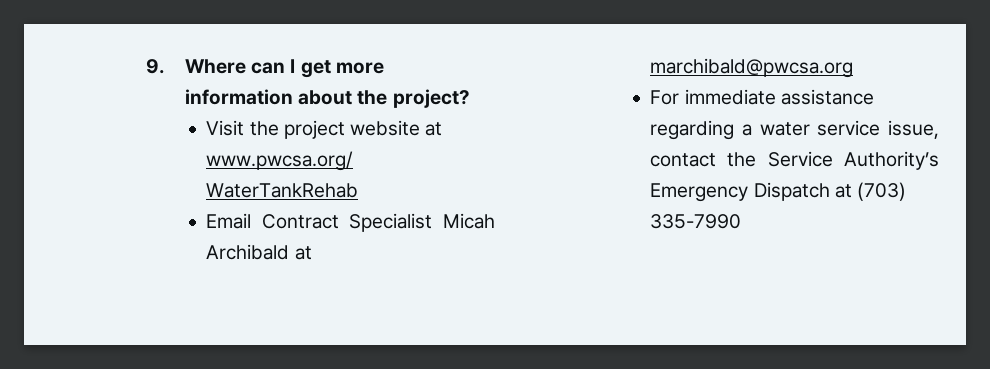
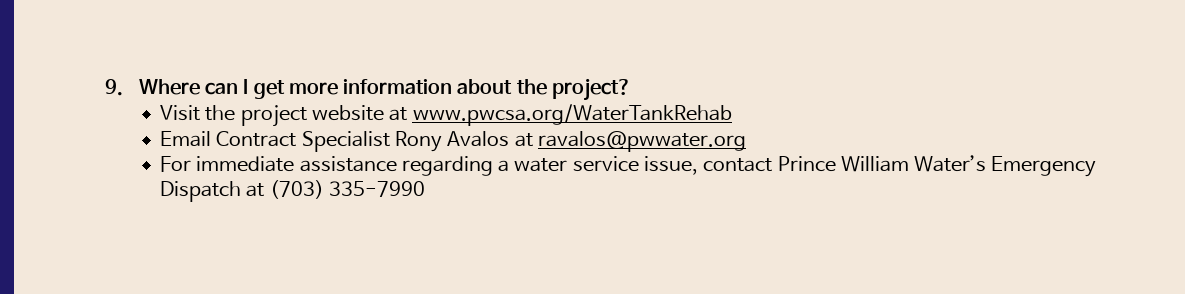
- Email Contract Specialist Micah Archibald at marchibald@pwcsa.org
+ Email Contract Specialist Rony Avalos at ravalos@pwwater.org
- For immediate assistance regarding a water service issue, contact the Service Authority’s Emergency Dispatch at (703) 335-7990
+ For immediate assistance regarding a water service issue, contact Prince William Water’s Emergency Dispatch at (703) 335-7990

